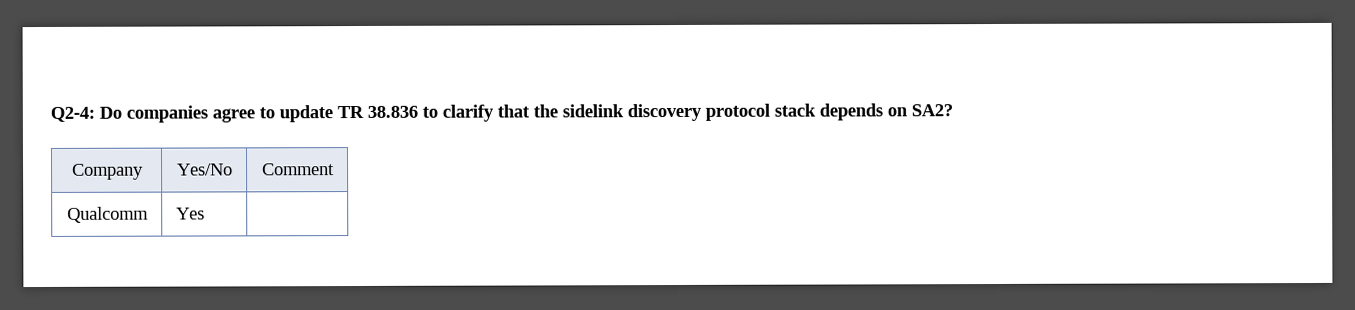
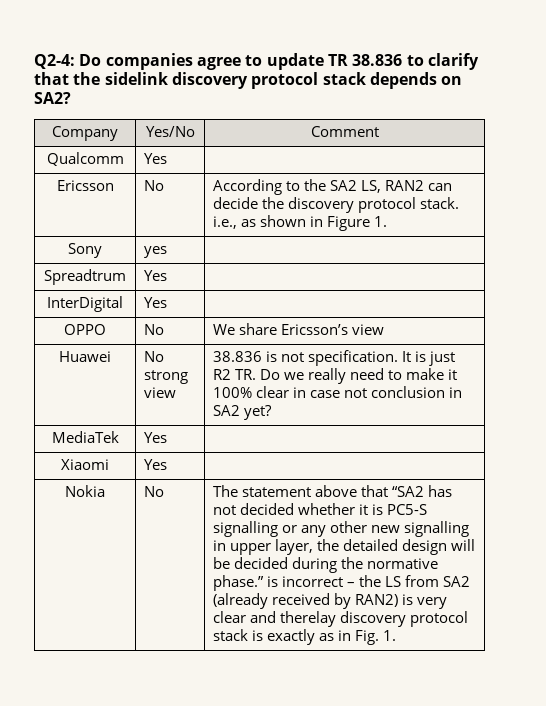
+ Ericsson | No | According to the SA2 LS, RAN2 can decide the discovery protocol stack. i.e., as shown in Figure 1.
+ Sony | yes |
+ Spreadtrum | Yes |
+ InterDigital | Yes |
+ OPPO | No | We share Ericsson’s view
+ Huawei | No strong view | 38.836 is not specification. It is just R2 TR. Do we really need to make it 100% clear in case not conclusion in SA2 yet?
+ MediaTek | Yes |
+ Xiaomi | Yes |
+ Nokia | No | The statement above that “SA2 has not decided whether it is PC5-S signalling or any other new signalling in upper layer, the detailed design will be decided during the normative phase.” is incorrect – the LS from SA2 (already received by RAN2) is very clear and therelay discovery protocol stack is exactly as in Fig. 1.

